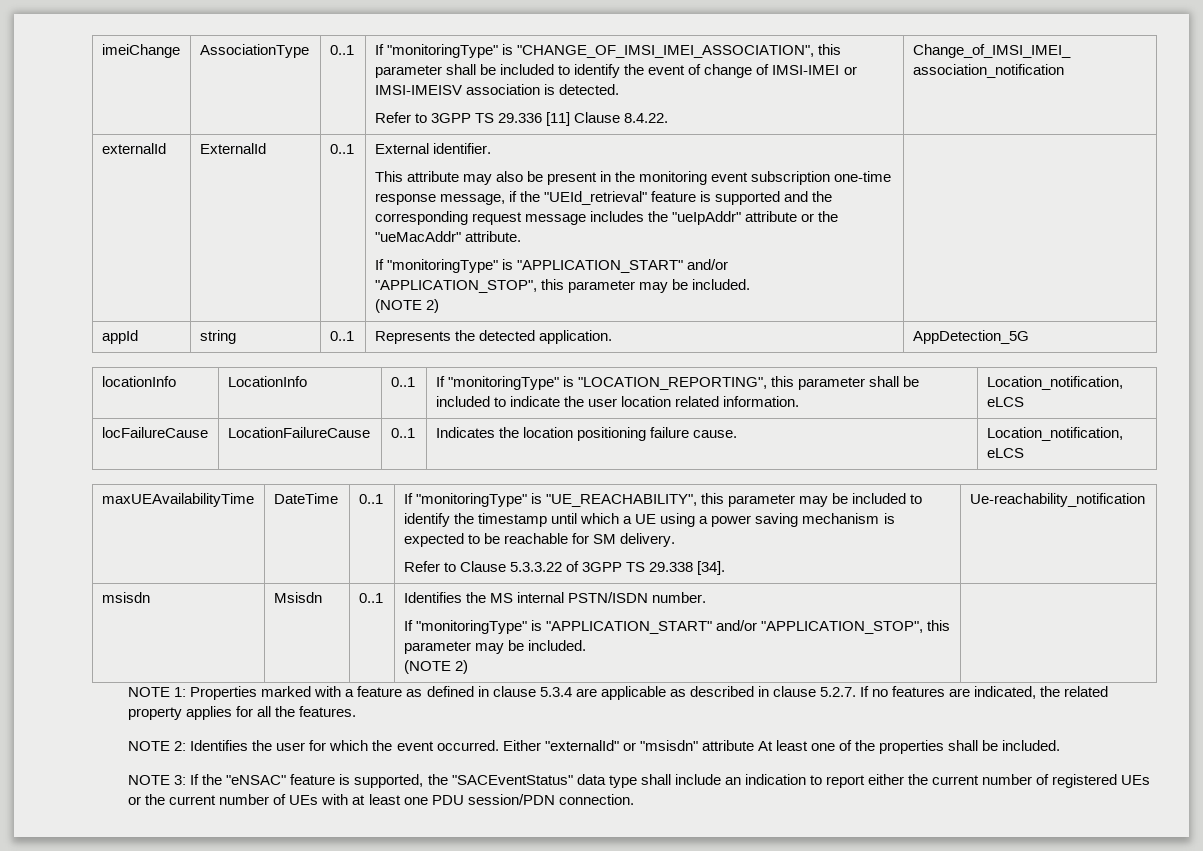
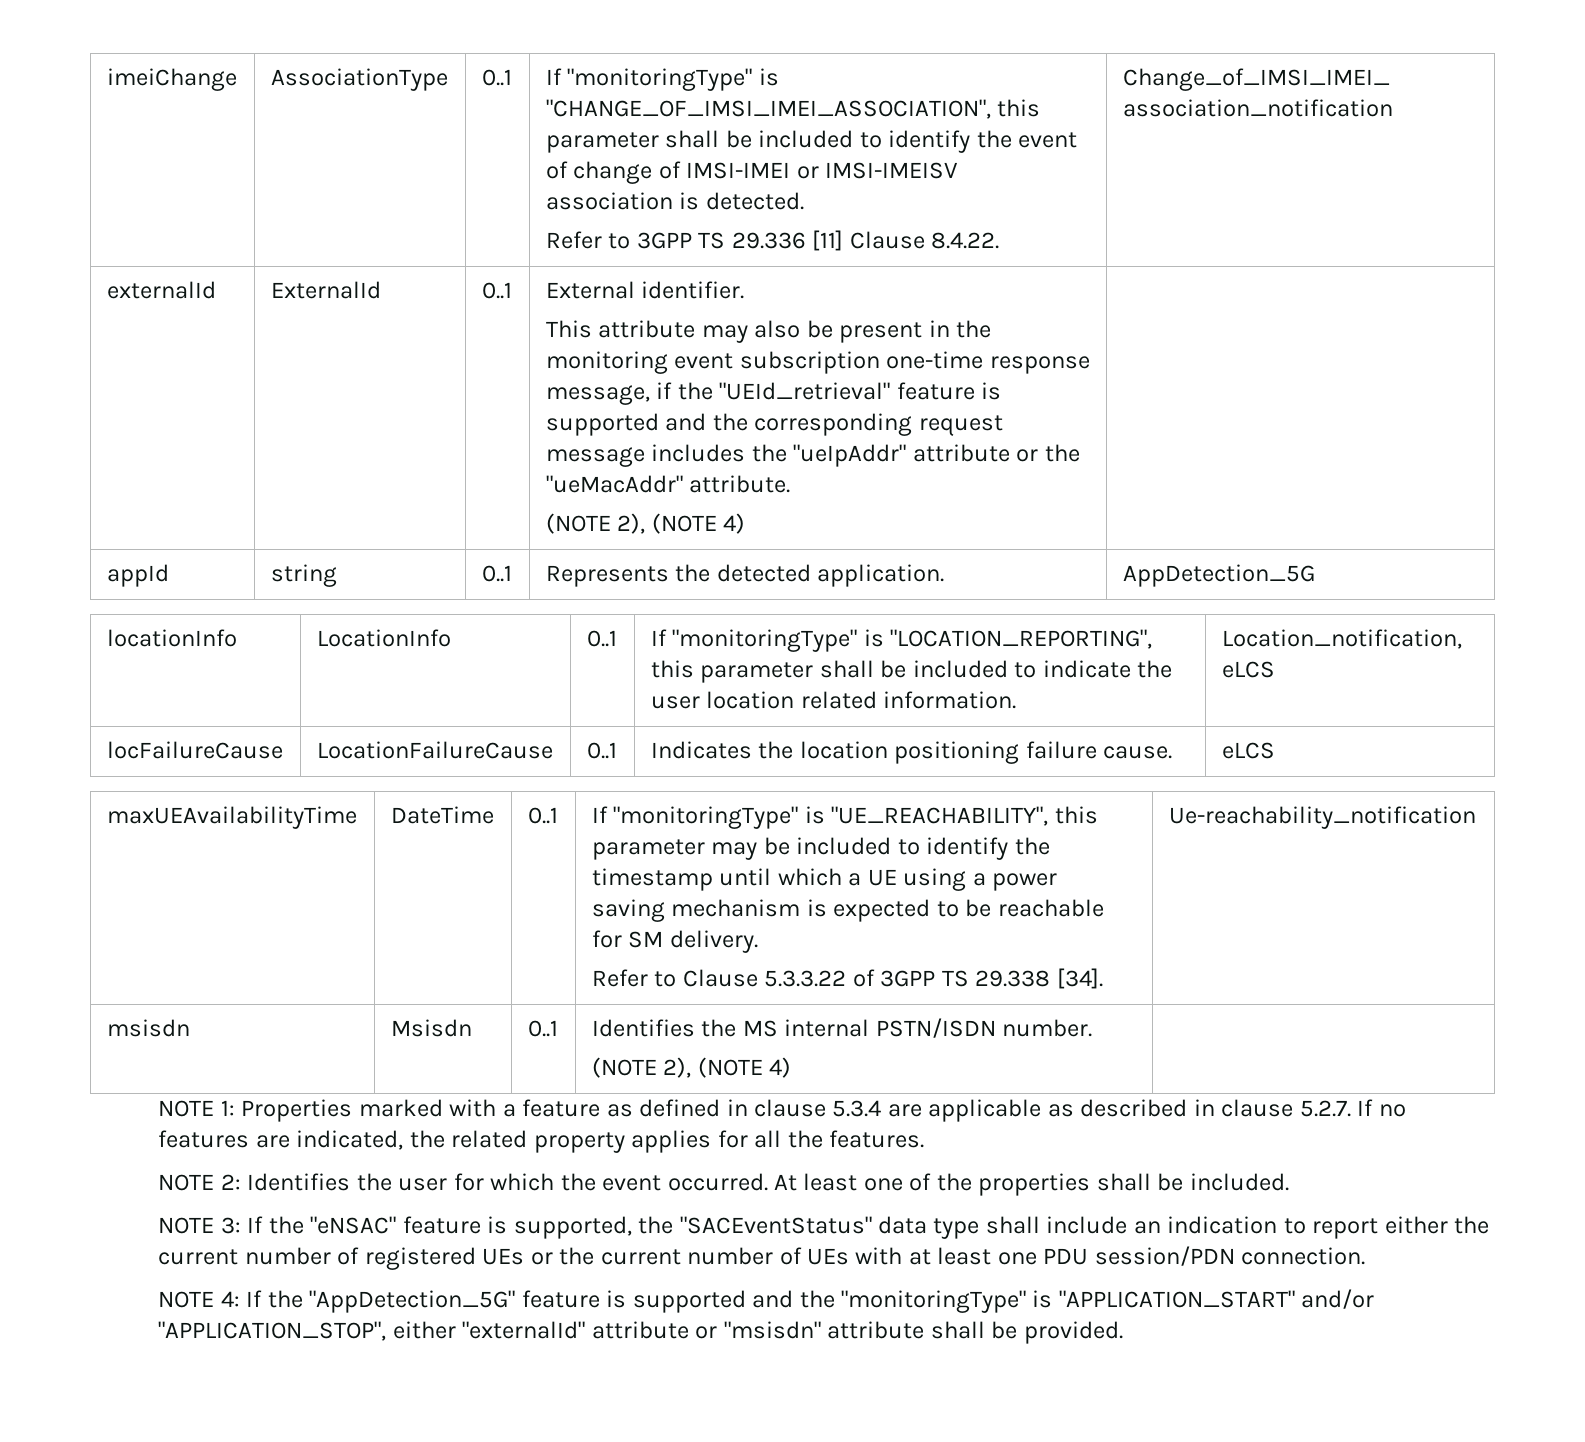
  This attribute may also be present in the monitoring event subscription one-time response message, if the "UEId_retrieval" feature is supported and the corresponding request message includes the "ueIpAddr" attribute or the "ueMacAddr" attribute.
- If "monitoringType" is "APPLICATION_START" and/or "APPLICATION_STOP", this parameter may be included.
- (NOTE 2)
+ (NOTE 2), (NOTE 4)
- locFailureCause | LocationFailureCause | 0..1 | Indicates the location positioning failure cause. | Location_notification, eLCS
+ locFailureCause | LocationFailureCause | 0..1 | Indicates the location positioning failure cause. | eLCS
  msisdn | Msisdn | 0..1 | Identifies the MS internal PSTN/ISDN number.
- If "monitoringType" is "APPLICATION_START" and/or "APPLICATION_STOP", this parameter may be included.
- (NOTE 2) |
+ (NOTE 2), (NOTE 4) |
- Either "externalId" or "msisdn" attribute At least one of the properties shall be included.
+ At least one of the properties shall be included.
+ NOTE 4: If the "AppDetection_5G" feature is supported and the "monitoringType" is "APPLICATION_START" and/or "APPLICATION_STOP", either "externalId" attribute or "msisdn" attribute shall be provided.

